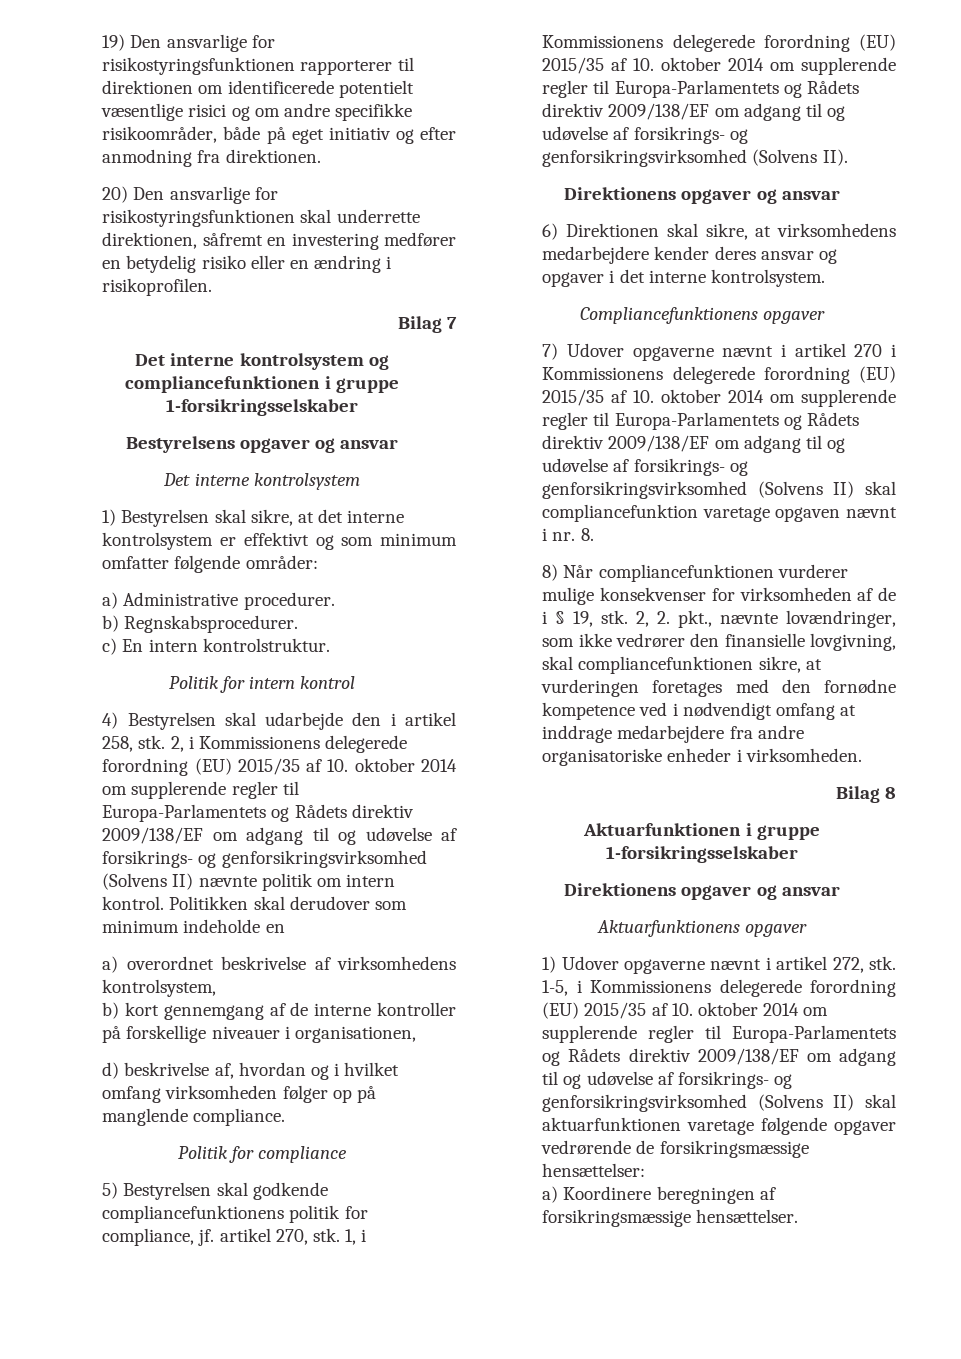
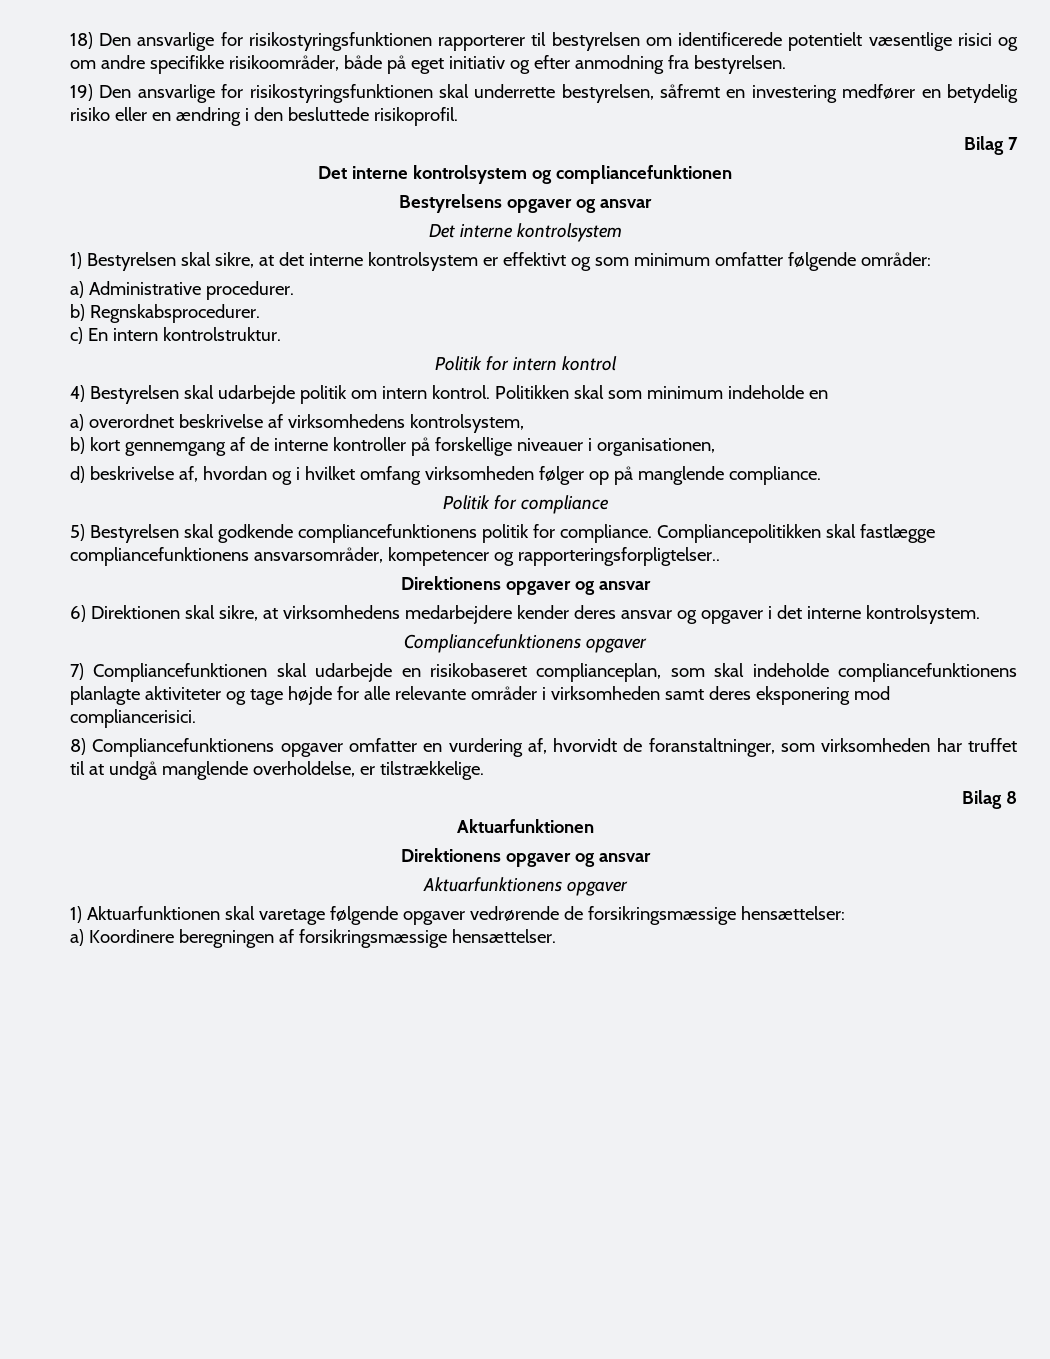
- 19) Den ansvarlige for risikostyringsfunktionen rapporterer til direktionen om identificerede potentielt væsentlige risici og om andre specifikke risikoområder, både på eget initiativ og efter anmodning fra direktionen.
- 20) Den ansvarlige for risikostyringsfunktionen skal underrette direktionen, såfremt en investering medfører en betydelig risiko eller en ændring i risikoprofilen.
+ 18) Den ansvarlige for risikostyringsfunktionen rapporterer til bestyrelsen om identificerede potentielt væsentlige risici og om andre specifikke risikoområder, både på eget initiativ og efter anmodning fra bestyrelsen.
+ 19) Den ansvarlige for risikostyringsfunktionen skal underrette bestyrelsen, såfremt en investering medfører en betydelig risiko eller en ændring i den besluttede risikoprofil.
- Det interne kontrolsystem og compliancefunktionen i gruppe 1-forsikringsselskaber
+ Det interne kontrolsystem og compliancefunktionen
- 4) Bestyrelsen skal udarbejde den i artikel 258, stk. 2, i Kommissionens delegerede forordning (EU) 2015/35 af 10. oktober 2014 om supplerende regler til Europa-Parlamentets og Rådets direktiv 2009/138/EF om adgang til og udøvelse af forsikrings- og genforsikringsvirksomhed (Solvens II) nævnte politik om intern kontrol.
+ 4) Bestyrelsen skal udarbejde politik om intern kontrol.
- Politikken skal derudover som minimum indeholde en
+ Politikken skal som minimum indeholde en
- 5) Bestyrelsen skal godkende compliancefunktionens politik for compliance, jf. artikel 270, stk. 1, i Kommissionens delegerede forordning (EU) 2015/35 af 10. oktober 2014 om supplerende regler til Europa-Parlamentets og Rådets direktiv 2009/138/EF om adgang til og udøvelse af forsikrings- og genforsikringsvirksomhed (Solvens II).
+ 5) Bestyrelsen skal godkende compliancefunktionens politik for compliance. Compliancepolitikken skal fastlægge compliancefunktionens ansvarsområder, kompetencer og rapporteringsforpligtelser..
- 7) Udover opgaverne nævnt i artikel 270 i Kommissionens delegerede forordning (EU) 2015/35 af 10. oktober 2014 om supplerende regler til Europa-Parlamentets og Rådets direktiv 2009/138/EF om adgang til og udøvelse af forsikrings- og genforsikringsvirksomhed (Solvens II) skal compliancefunktion varetage opgaven nævnt i nr. 8.
- 8) Når compliancefunktionen vurderer mulige konsekvenser for virksomheden af de i § 19, stk. 2, 2. pkt., nævnte lovændringer, som ikke vedrører den finansielle lovgivning, skal compliancefunktionen sikre, at vurderingen foretages med den fornødne kompetence ved i nødvendigt omfang at inddrage medarbejdere fra andre organisatoriske enheder i virksomheden.
+ 7) Compliancefunktionen skal udarbejde en risikobaseret complianceplan, som skal indeholde compliancefunktionens planlagte aktiviteter og tage højde for alle relevante områder i virksomheden samt deres eksponering mod compliancerisici.
+ 8) Compliancefunktionens opgaver omfatter en vurdering af, hvorvidt de foranstaltninger, som virksomheden har truffet til at undgå manglende overholdelse, er tilstrækkelige.
  Bilag 8
- Aktuarfunktionen i gruppe 1-forsikringsselskaber
+ Aktuarfunktionen
- 1) Udover opgaverne nævnt i artikel 272, stk. 1-5, i Kommissionens delegerede forordning (EU) 2015/35 af 10. oktober 2014 om supplerende regler til Europa-Parlamentets og Rådets direktiv 2009/138/EF om adgang til og udøvelse af forsikrings- og genforsikringsvirksomhed (Solvens II) skal aktuarfunktionen varetage følgende opgaver vedrørende de forsikringsmæssige hensættelser:
+ 1) Aktuarfunktionen skal varetage følgende opgaver vedrørende de forsikringsmæssige hensættelser:

